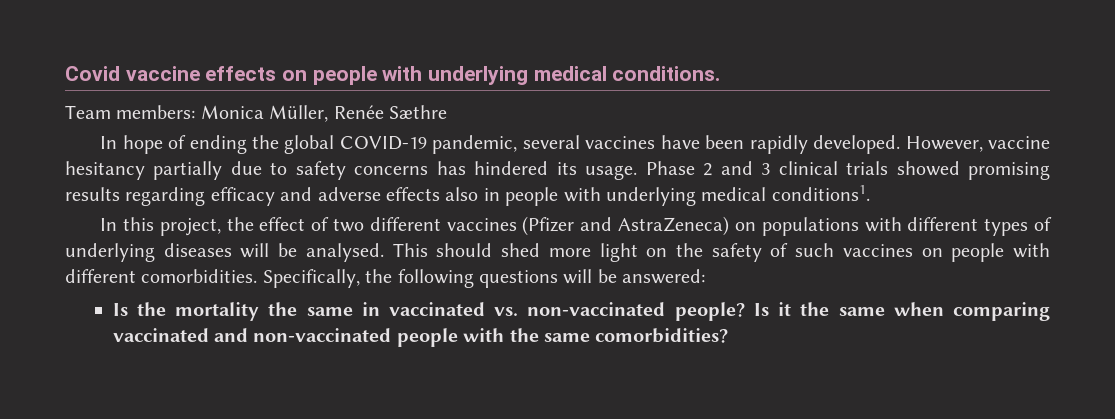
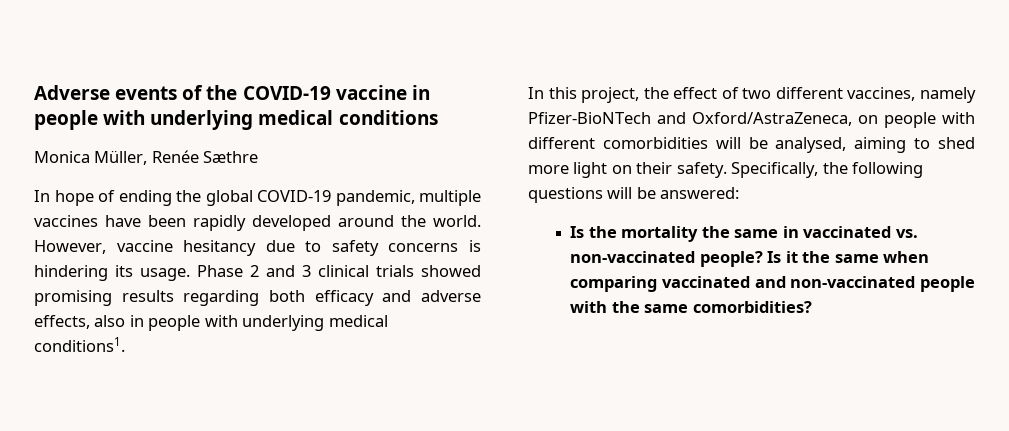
- Covid vaccine effects on people with underlying medical conditions.
- Team members: Monica Müller, Renée Sæthre
+ Adverse events of the COVID-19 vaccine in people with underlying medical conditions
+ Monica Müller, Renée Sæthre
- In hope of ending the global COVID-19 pandemic, several vaccines have been rapidly developed.
+ In hope of ending the global COVID-19 pandemic, multiple vaccines have been rapidly developed around the world.
- However, vaccine hesitancy partially due to safety concerns has hindered its usage.
+ However, vaccine hesitancy due to safety concerns is hindering its usage.
- Phase 2 and 3 clinical trials showed promising results regarding efficacy and adverse effects also in people with underlying medical conditions1.
+ Phase 2 and 3 clinical trials showed promising results regarding both efficacy and adverse effects, also in people with underlying medical conditions1.
- In this project, the effect of two different vaccines (Pfizer and AstraZeneca) on populations with different types of underlying diseases will be analysed. This should shed more light on the safety of such vaccines on people with different comorbidities.
+ In this project, the effect of two different vaccines, namely Pfizer-BioNTech and Oxford/AstraZeneca, on people with different comorbidities will be analysed, aiming to shed more light on their safety.

